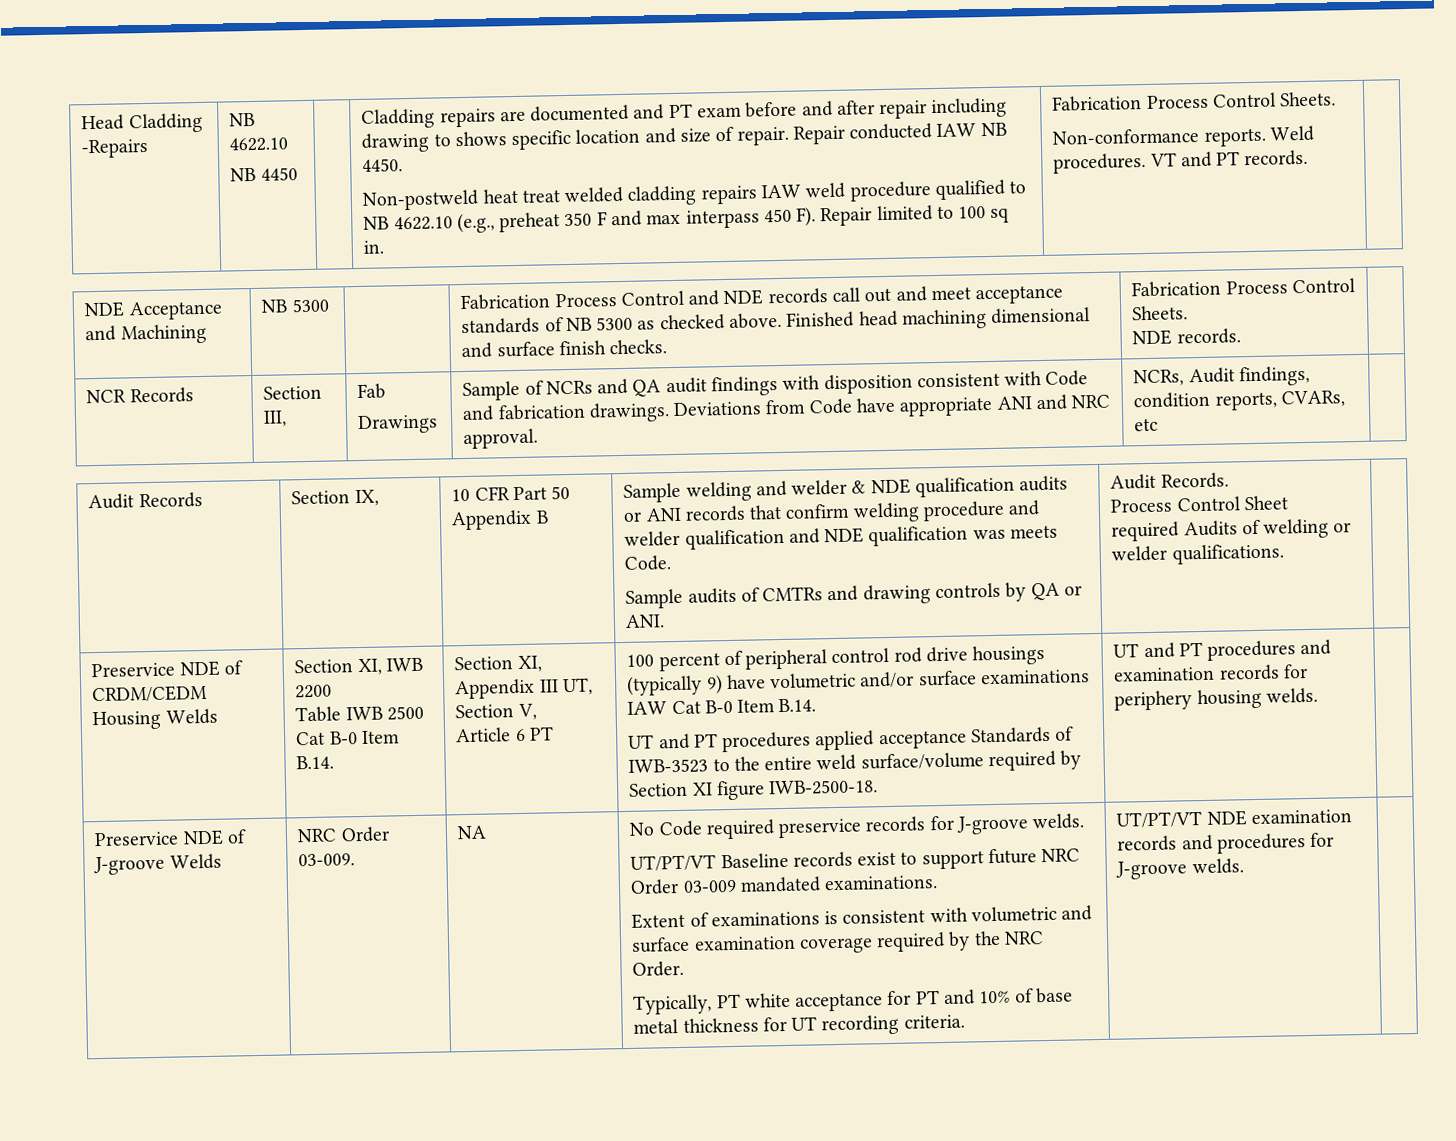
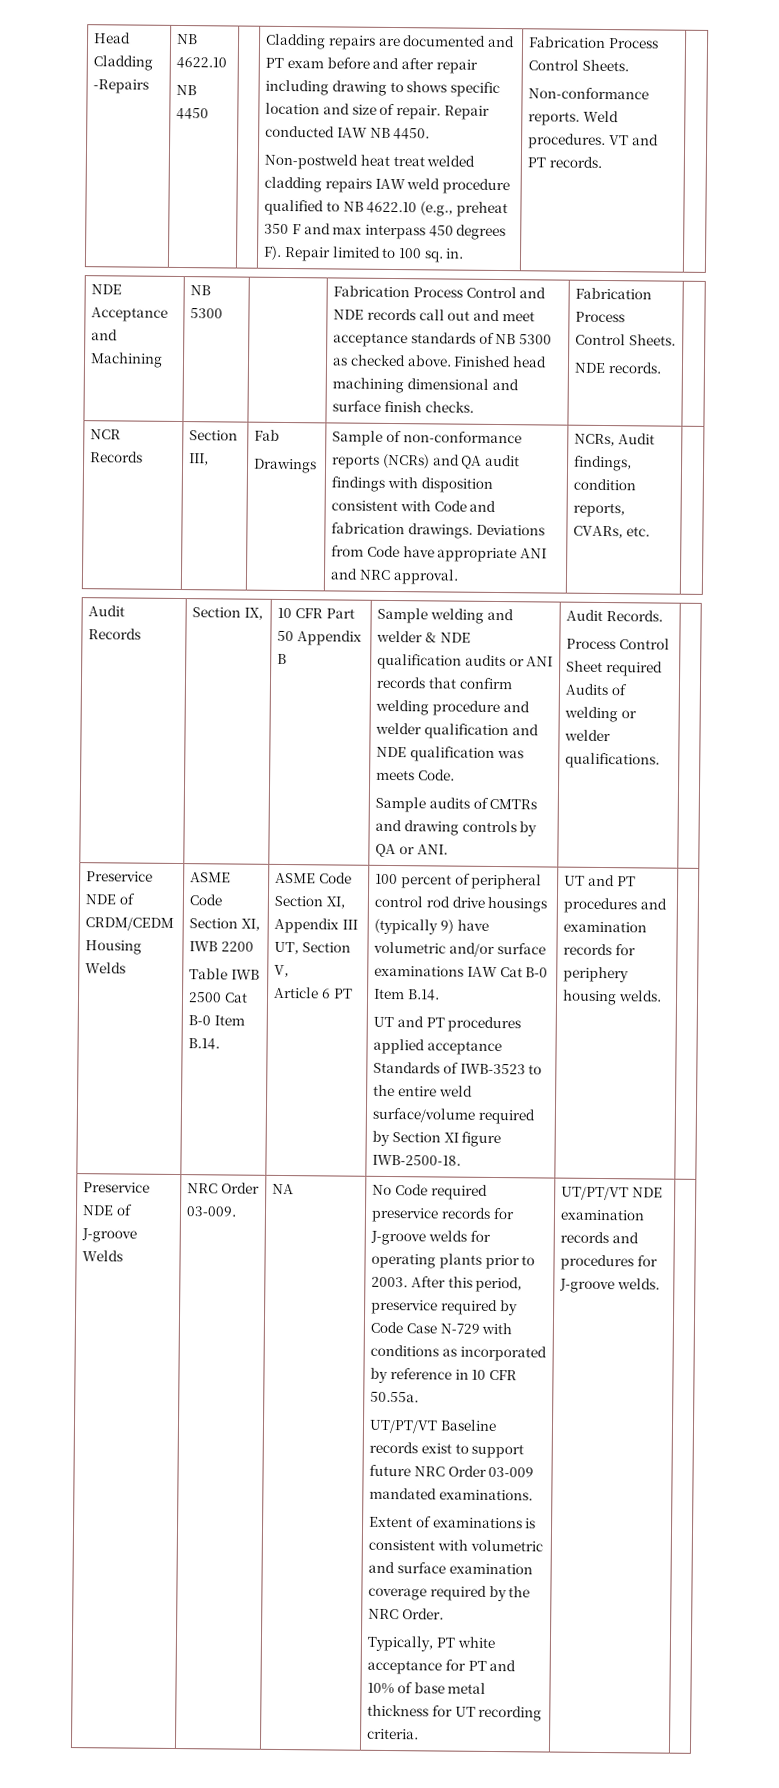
- Non-postweld heat treat welded cladding repairs IAW weld procedure qualified to NB 4622.10 (e.g., preheat 350 F and max interpass 450 F). Repair limited to 100 sq in.
+ Non-postweld heat treat welded cladding repairs IAW weld procedure qualified to NB 4622.10 (e.g., preheat 350 F and max interpass 450 degrees F). Repair limited to 100 sq. in.
  NCR Records | Section III, | Fab
- Drawings | Sample of NCRs and QA audit findings with disposition consistent with Code and fabrication drawings. Deviations from Code have appropriate ANI and NRC approval. | NCRs, Audit findings, condition reports, CVARs, etc |
+ Drawings | Sample of non-conformance reports (NCRs) and QA audit findings with disposition consistent with Code and fabrication drawings. Deviations from Code have appropriate ANI and NRC approval. | NCRs, Audit findings, condition reports, CVARs, etc. |
- Section XI, IWB 2200
+ ASME Code Section XI, IWB 2200
- Section XI, Appendix III UT, Section V,
+ ASME Code Section XI, Appendix III UT, Section V,
- No Code required preservice records for J-groove welds.
+ No Code required preservice records for J-groove welds for operating plants prior to 2003. After this period, preservice required by Code Case N-729 with conditions as incorporated by reference in 10 CFR 50.55a.

